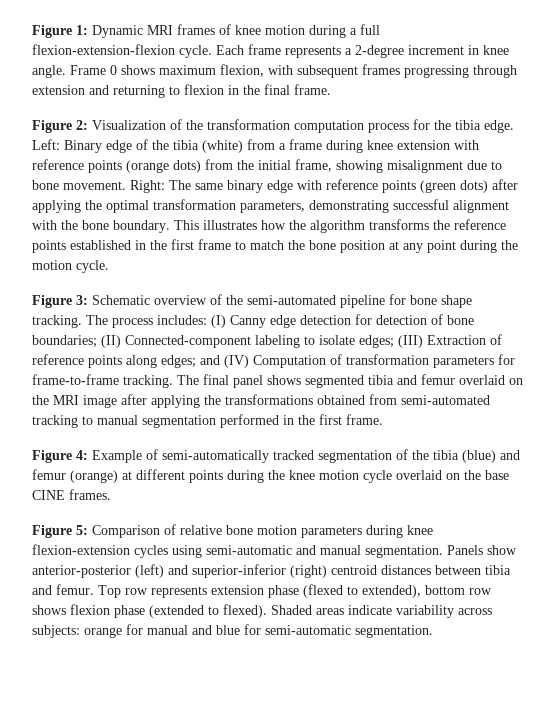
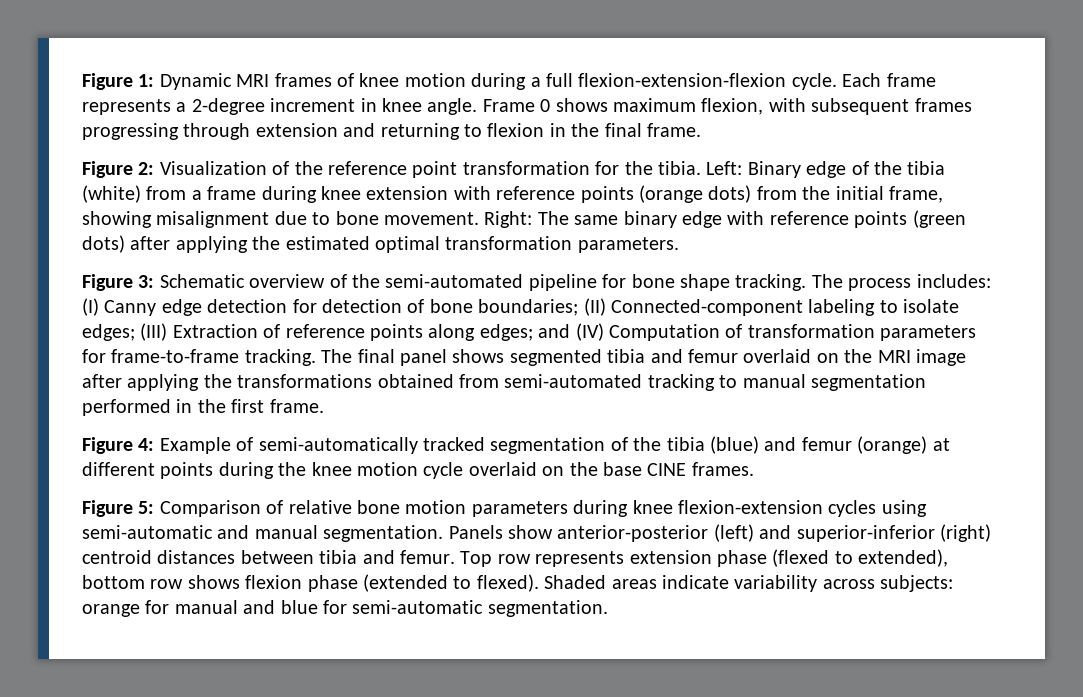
- Figure 2: Visualization of the transformation computation process for the tibia edge.
+ Figure 2: Visualization of the reference point transformation for the tibia.
- Right: The same binary edge with reference points (green dots) after applying the optimal transformation parameters, demonstrating successful alignment with the bone boundary. This illustrates how the algorithm transforms the reference points established in the first frame to match the bone position at any point during the motion cycle.
+ Right: The same binary edge with reference points (green dots) after applying the estimated optimal transformation parameters.

